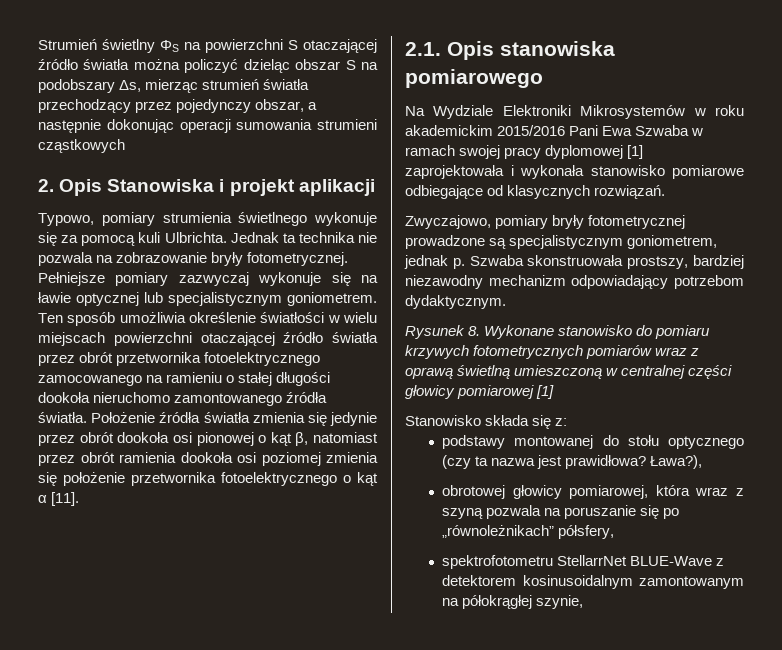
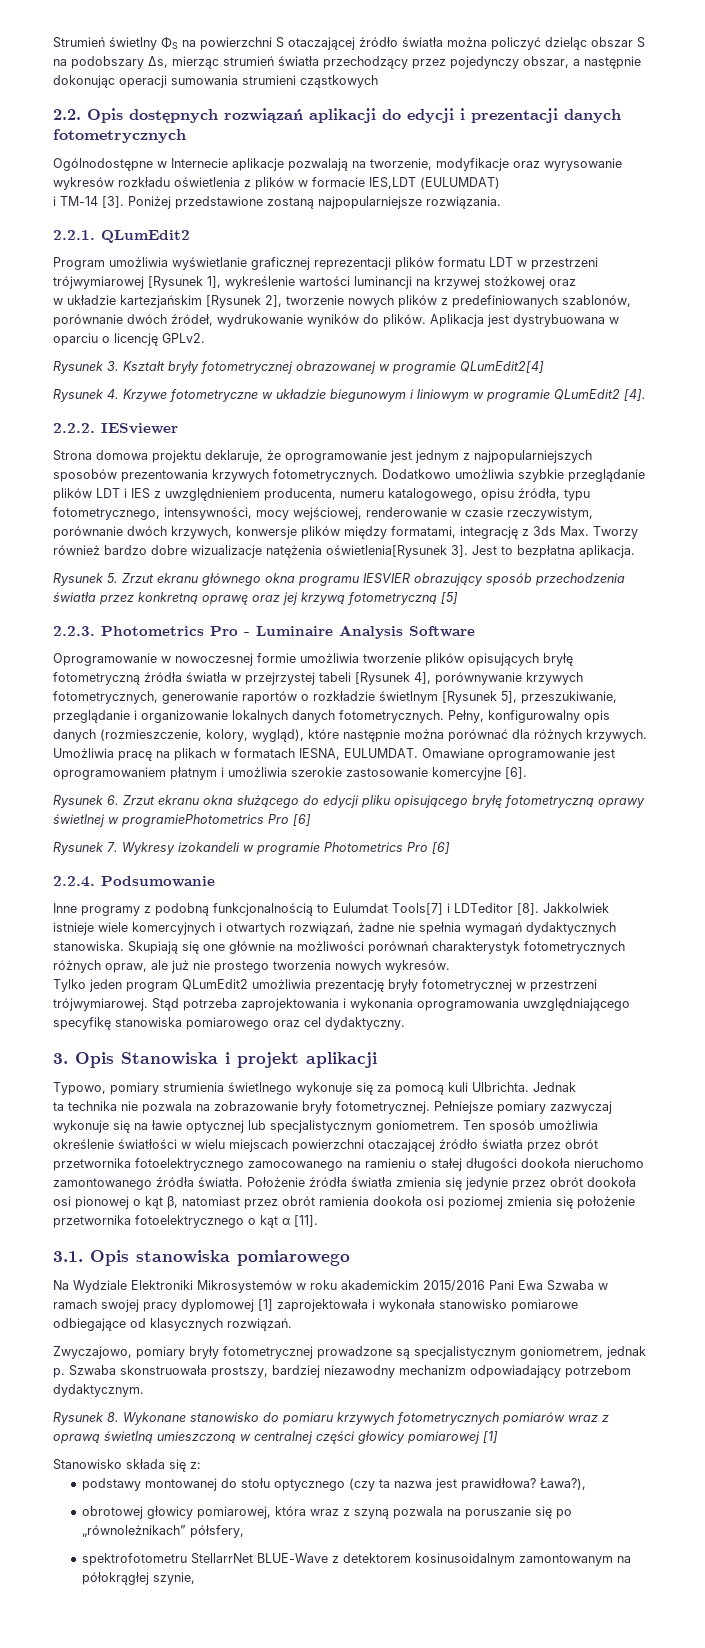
- 2. Opis Stanowiska i projekt aplikacji
+ 2.2. Opis dostępnych rozwiązań aplikacji do edycji i prezentacji danych fotometrycznych
+ Ogólnodostępne w Internecie aplikacje pozwalają na tworzenie, modyfikacje oraz wyrysowanie wykresów rozkładu oświetlenia z plików w formacie IES,LDT (EULUMDAT)
+ i TM-14 [3]. Poniżej przedstawione zostaną najpopularniejsze rozwiązania.
+ 2.2.1. QLumEdit2
+ Program umożliwia wyświetlanie graficznej reprezentacji plików formatu LDT w przestrzeni trójwymiarowej [Rysunek 1], wykreślenie wartości luminancji na krzywej stożkowej oraz
+ w układzie kartezjańskim [Rysunek 2], tworzenie nowych plików z predefiniowanych szablonów, porównanie dwóch źródeł, wydrukowanie wyników do plików. Aplikacja jest dystrybuowana w oparciu o licencję GPLv2.
+ Rysunek 3. Kształt bryły fotometrycznej obrazowanej w programie QLumEdit2[4]
+ Rysunek 4. Krzywe fotometryczne w układzie biegunowym i liniowym w programie QLumEdit2 [4].
+ 2.2.2. IESviewer
+ Strona domowa projektu deklaruje, że oprogramowanie jest jednym z najpopularniejszych sposobów prezentowania krzywych fotometrycznych. Dodatkowo umożliwia szybkie przeglądanie plików LDT i IES z uwzględnieniem producenta, numeru katalogowego, opisu źródła, typu fotometrycznego, intensywności, mocy wejściowej, renderowanie w czasie rzeczywistym, porównanie dwóch krzywych, konwersje plików między formatami, integrację z 3ds Max. Tworzy również bardzo dobre wizualizacje natężenia oświetlenia[Rysunek 3]. Jest to bezpłatna aplikacja.
+ Rysunek 5. Zrzut ekranu głównego okna programu IESVIER obrazujący sposób przechodzenia światła przez konkretną oprawę oraz jej krzywą fotometryczną [5]
+ 2.2.3. Photometrics Pro - Luminaire Analysis Software
+ Oprogramowanie w nowoczesnej formie umożliwia tworzenie plików opisujących bryłę fotometryczną źródła światła w przejrzystej tabeli [Rysunek 4], porównywanie krzywych fotometrycznych, generowanie raportów o rozkładzie świetlnym [Rysunek 5], przeszukiwanie, przeglądanie i organizowanie lokalnych danych fotometrycznych. Pełny, konfigurowalny opis danych (rozmieszczenie, kolory, wygląd), które następnie można porównać dla różnych krzywych. Umożliwia pracę na plikach w formatach IESNA, EULUMDAT. Omawiane oprogramowanie jest oprogramowaniem płatnym i umożliwia szerokie zastosowanie komercyjne [6].
+ Rysunek 6. Zrzut ekranu okna służącego do edycji pliku opisującego bryłę fotometryczną oprawy świetlnej w programiePhotometrics Pro [6]
+ Rysunek 7. Wykresy izokandeli w programie Photometrics Pro [6]
+ 2.2.4. Podsumowanie
+ Inne programy z podobną funkcjonalnością to Eulumdat Tools[7] i LDTeditor [8]. Jakkolwiek istnieje wiele komercyjnych i otwartych rozwiązań, żadne nie spełnia wymagań dydaktycznych stanowiska. Skupiają się one głównie na możliwości porównań charakterystyk fotometrycznych różnych opraw, ale już nie prostego tworzenia nowych wykresów.
+ Tylko jeden program QLumEdit2 umożliwia prezentację bryły fotometrycznej w przestrzeni trójwymiarowej. Stąd potrzeba zaprojektowania i wykonania oprogramowania uwzględniającego specyfikę stanowiska pomiarowego oraz cel dydaktyczny.
+ 3. Opis Stanowiska i projekt aplikacji
- Jednak ta technika nie pozwala na zobrazowanie bryły fotometrycznej.
+ Jednak
+ ta technika nie pozwala na zobrazowanie bryły fotometrycznej.
- 2.1. Opis stanowiska pomiarowego
+ 3.1. Opis stanowiska pomiarowego

